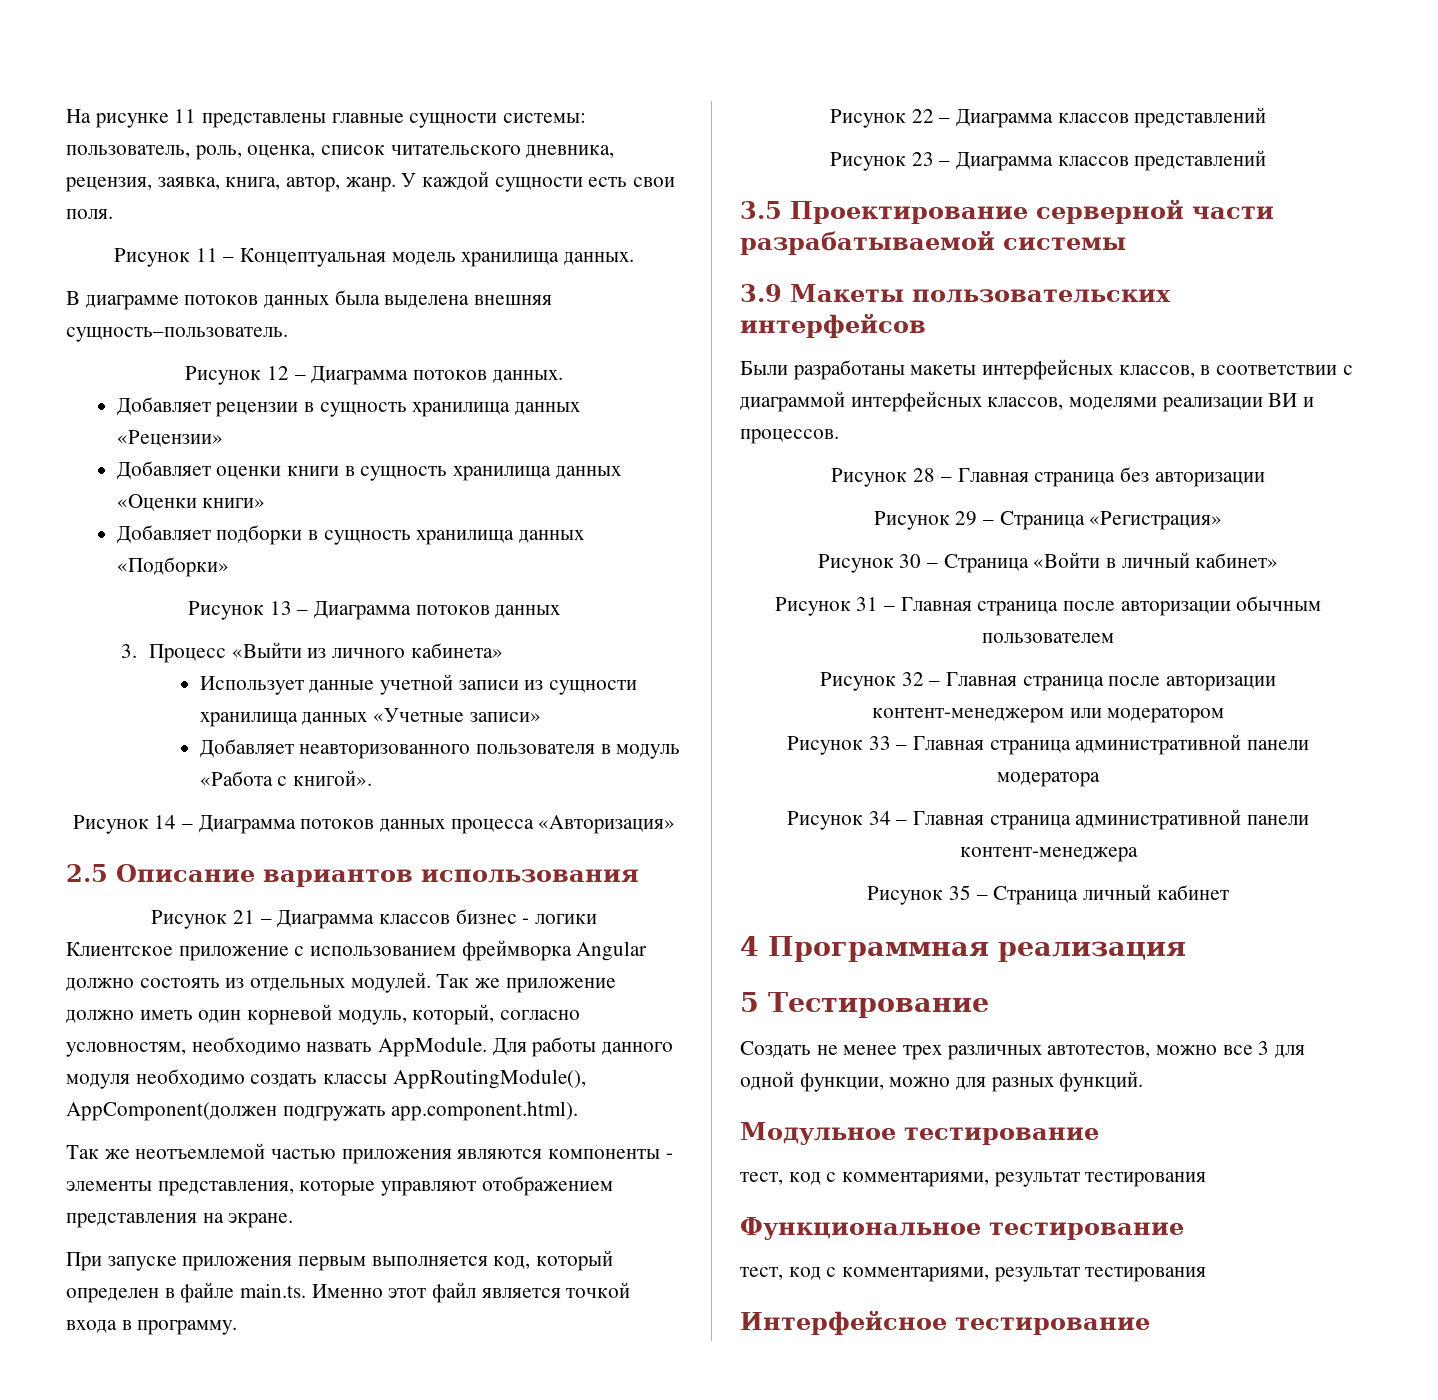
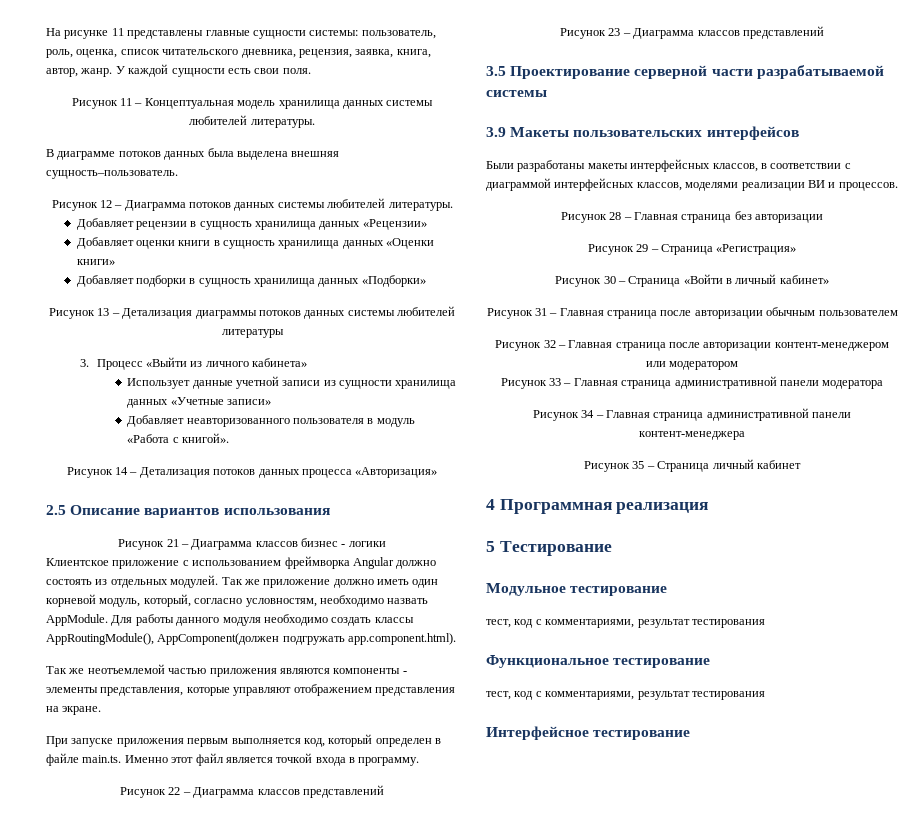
- Рисунок 11 – Концептуальная модель хранилища данных.
+ Рисунок 11 – Концептуальная модель хранилища данных системы любителей литературы.
- Рисунок 12 – Диаграмма потоков данных.
+ Рисунок 12 – Диаграмма потоков данных системы любителей литературы.
- Рисунок 13 – Диаграмма потоков данных
+ Рисунок 13 – Детализация диаграммы потоков данных системы любителей литературы
- Рисунок 14 – Диаграмма потоков данных процесса «Авторизация»
+ Рисунок 14 – Детализация потоков данных процесса «Авторизация»
- Создать не менее трех различных автотестов, можно все 3 для одной функции, можно для разных функций.

